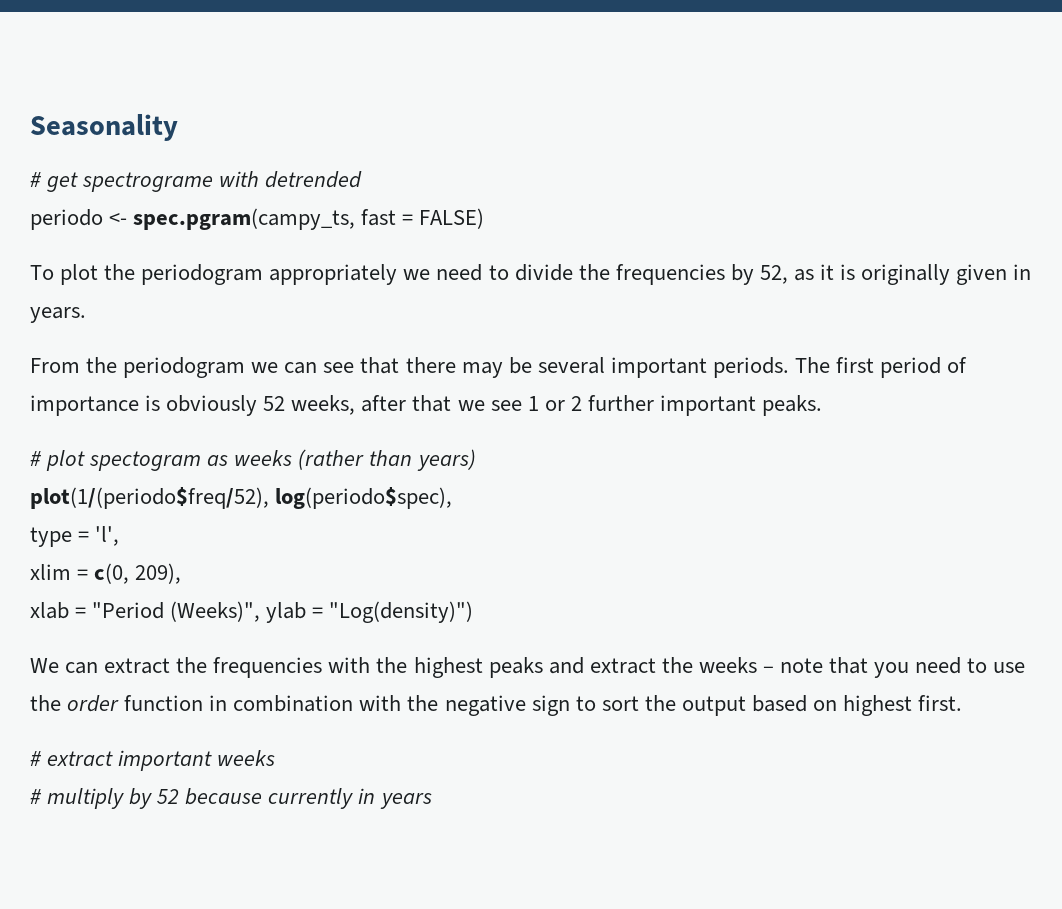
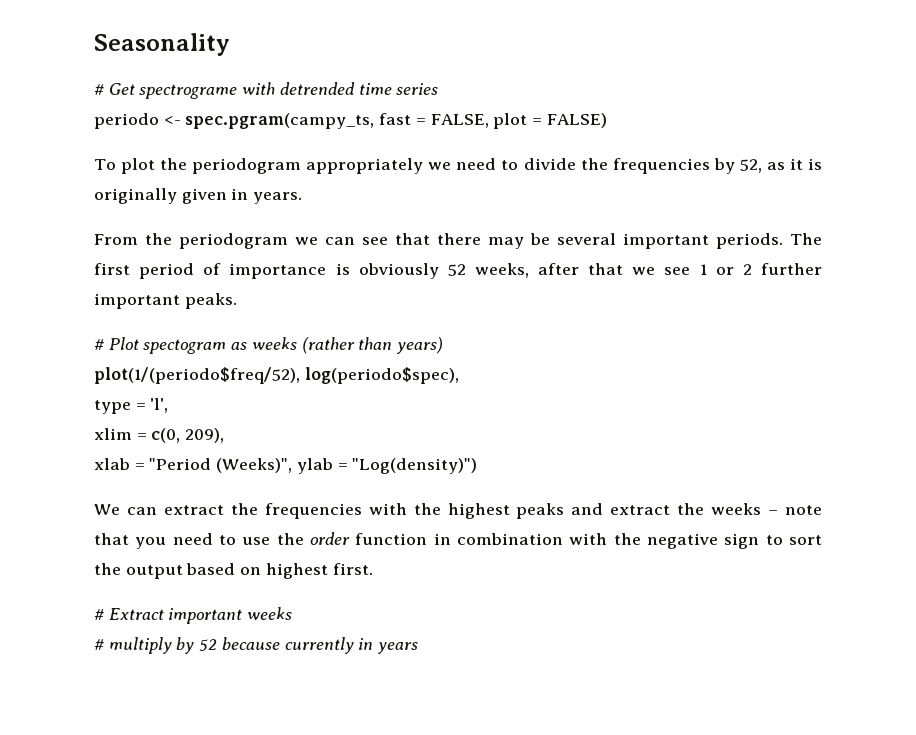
- # get spectrograme with detrended
+ # Get spectrograme with detrended time series
- periodo <- spec.pgram(campy_ts, fast = FALSE)
+ periodo <- spec.pgram(campy_ts, fast = FALSE, plot = FALSE)
- # plot spectogram as weeks (rather than years)
+ # Plot spectogram as weeks (rather than years)
- # extract important weeks
+ # Extract important weeks

